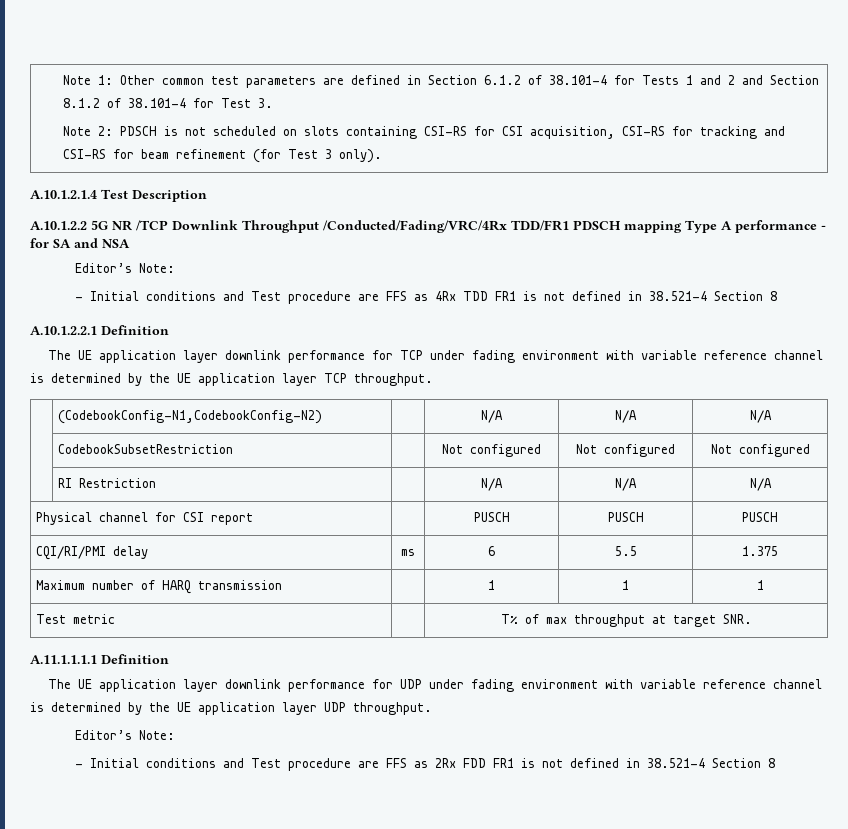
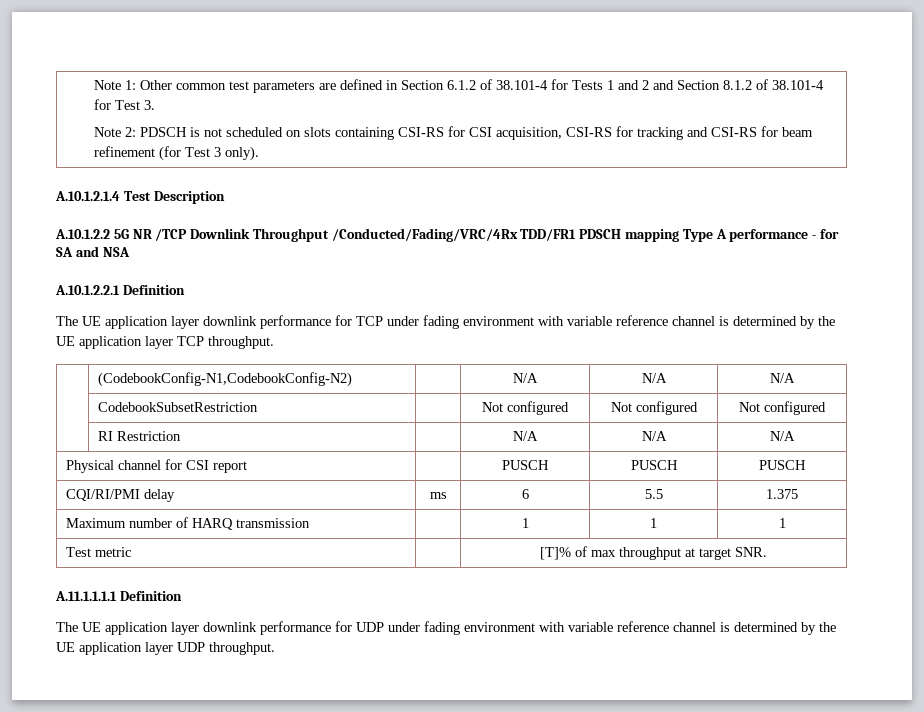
  A.10.1.2.2 5G NR /TCP Downlink Throughput /Conducted/Fading/VRC/4Rx TDD/FR1 PDSCH mapping Type A performance - for SA and NSA
- Editor’s Note:
- - Initial conditions and Test procedure are FFS as 4Rx TDD FR1 is not defined in 38.521-4 Section 8
- Test metric | | T% of max throughput at target SNR.
+ Test metric | | [T]% of max throughput at target SNR.
  The UE application layer downlink performance for UDP under fading environment with variable reference channel is determined by the UE application layer UDP throughput.
- Editor’s Note:
- - Initial conditions and Test procedure are FFS as 2Rx FDD FR1 is not defined in 38.521-4 Section 8

